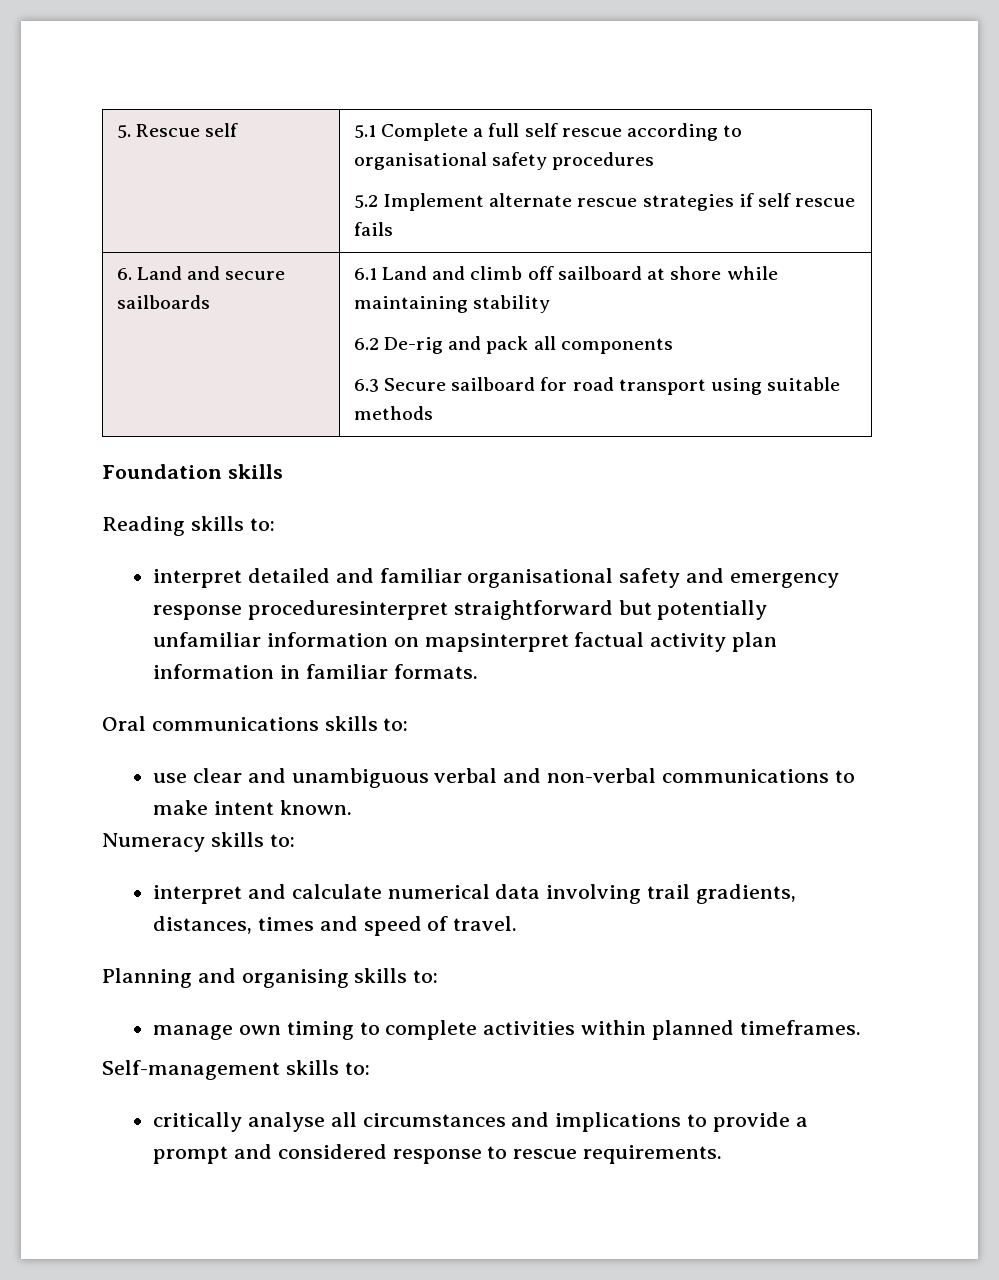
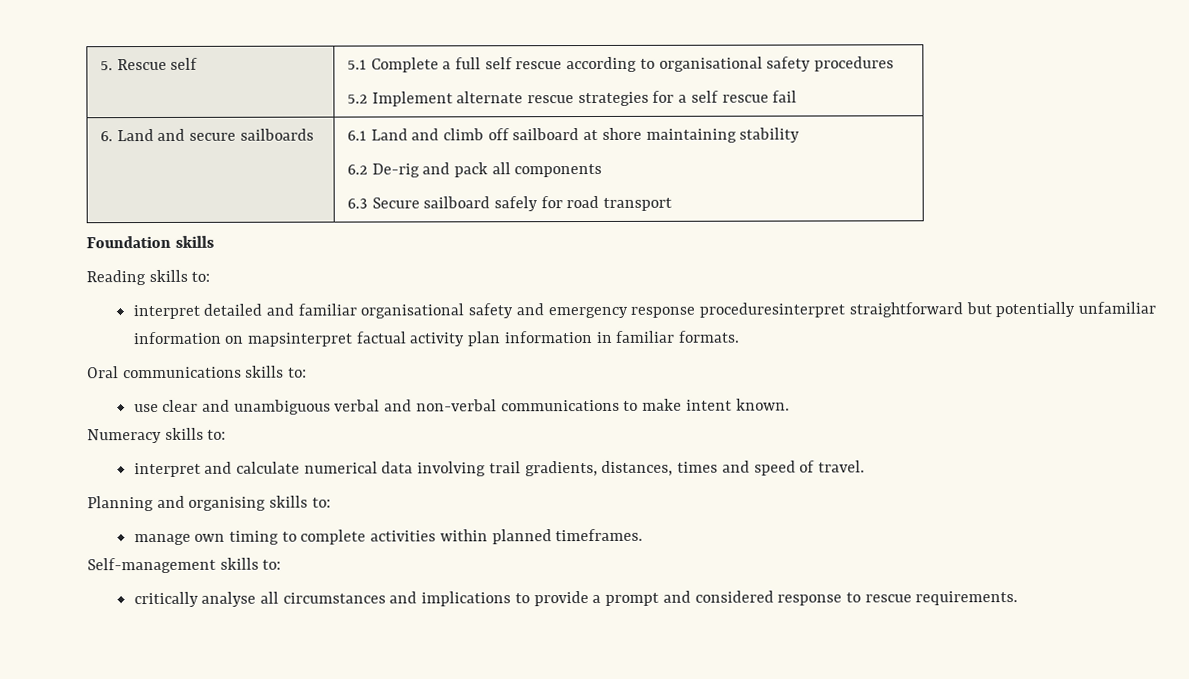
  5. Rescue self | 5.1 Complete a full self rescue according to organisational safety procedures
- 5.2 Implement alternate rescue strategies if self rescue fails
+ 5.2 Implement alternate rescue strategies for a self rescue fail
- 6. Land and secure sailboards | 6.1 Land and climb off sailboard at shore while maintaining stability
+ 6. Land and secure sailboards | 6.1 Land and climb off sailboard at shore maintaining stability
  6.2 De-rig and pack all components
- 6.3 Secure sailboard for road transport using suitable methods
+ 6.3 Secure sailboard safely for road transport

